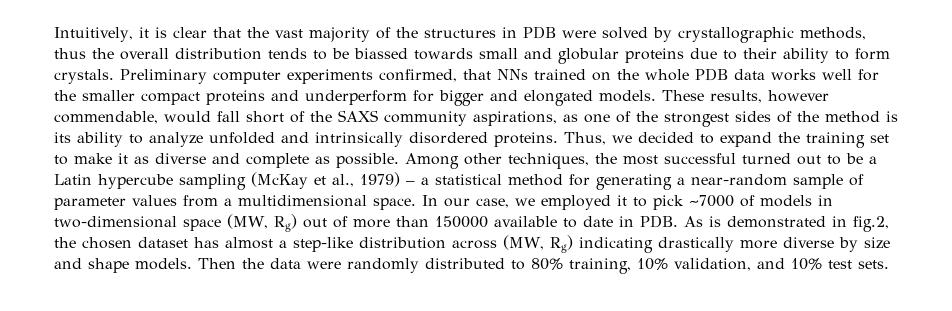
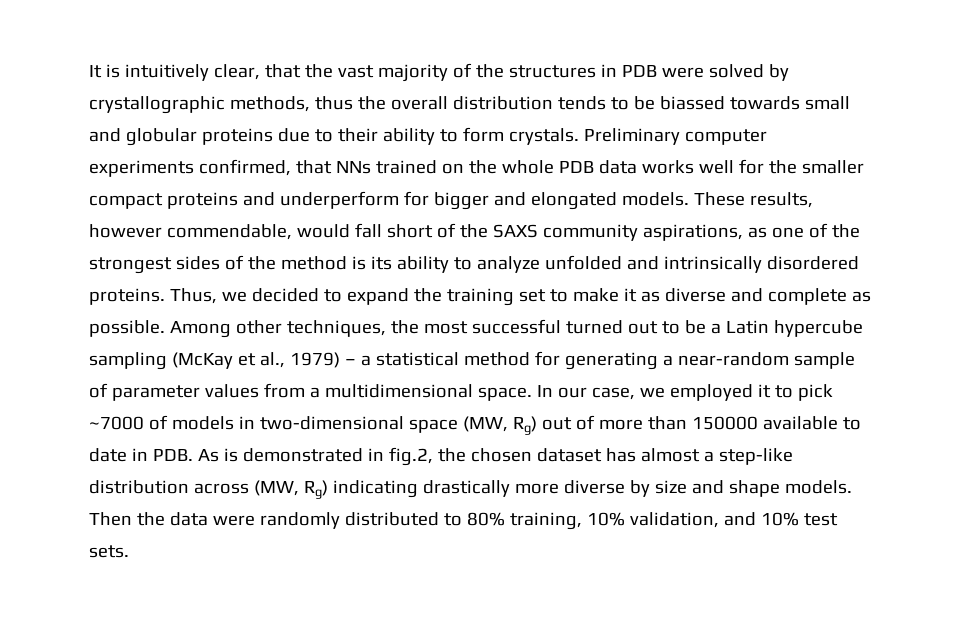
- Intuitively, it is clear that the vast majority of the structures in PDB were solved by crystallographic methods, thus the overall distribution tends to be biassed towards small and globular proteins due to their ability to form crystals.
+ It is intuitively clear, that the vast majority of the structures in PDB were solved by crystallographic methods, thus the overall distribution tends to be biassed towards small and globular proteins due to their ability to form crystals.

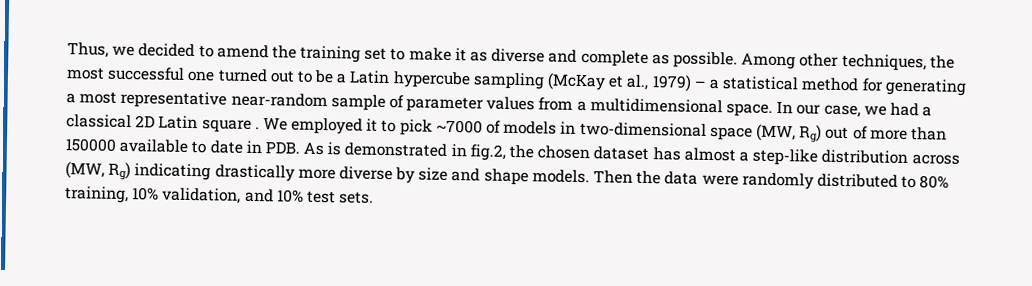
- It is intuitively clear, that the vast majority of the structures in PDB were solved by crystallographic methods, thus the overall distribution tends to be biassed towards small and globular proteins due to their ability to form crystals. Preliminary computer experiments confirmed, that NNs trained on the whole PDB data works well for the smaller compact proteins and underperform for bigger and elongated models. These results, however commendable, would fall short of the SAXS community aspirations, as one of the strongest sides of the method is its ability to analyze unfolded and intrinsically disordered proteins. Thus, we decided to expand the training set to make it as diverse and complete as possible.
+ Thus, we decided to amend the training set to make it as diverse and complete as possible.
- Among other techniques, the most successful turned out to be a Latin hypercube sampling (McKay et al., 1979) – a statistical method for generating a near-random sample of parameter values from a multidimensional space.
+ Among other techniques, the most successful one turned out to be a Latin hypercube sampling (McKay et al., 1979) – a statistical method for generating a most representative near-random sample of parameter values from a multidimensional space.
- In our case, we employed it to pick ~7000 of models in two-dimensional space (MW, Rg) out of more than 150000 available to date in PDB. As is demonstrated in fig.2, the chosen dataset has almost a step-like distribution across (MW, Rg) indicating drastically more diverse by size and shape models.
+ In our case, we had a classical 2D Latin square . We employed it to pick ~7000 of models in two-dimensional space (MW, Rg) out of more than 150000 available to date in PDB. As is demonstrated in fig.2, the chosen dataset has almost a step-like distribution across (MW, Rg) indicating drastically more diverse by size and shape models.

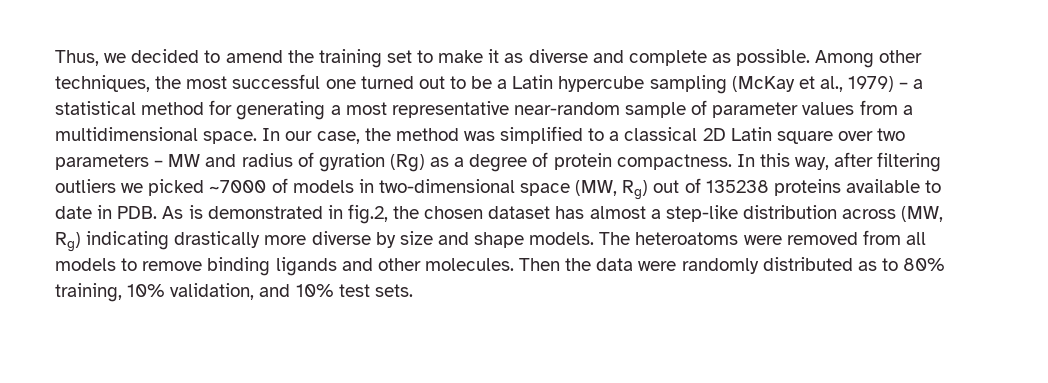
- In our case, we had a classical 2D Latin square . We employed it to pick ~7000 of models in two-dimensional space (MW, Rg) out of more than 150000 available to date in PDB. As is demonstrated in fig.2, the chosen dataset has almost a step-like distribution across (MW, Rg) indicating drastically more diverse by size and shape models.
+ In our case, the method was simplified to a classical 2D Latin square over two parameters – MW and radius of gyration (Rg) as a degree of protein compactness. In this way, after filtering outliers we picked ~7000 of models in two-dimensional space (MW, Rg) out of 135238 proteins available to date in PDB. As is demonstrated in fig.2, the chosen dataset has almost a step-like distribution across (MW, Rg) indicating drastically more diverse by size and shape models.
+ The heteroatoms were removed from all models to remove binding ligands and other molecules.
- Then the data were randomly distributed to 80% training, 10% validation, and 10% test sets.
+ Then the data were randomly distributed as to 80% training, 10% validation, and 10% test sets.

